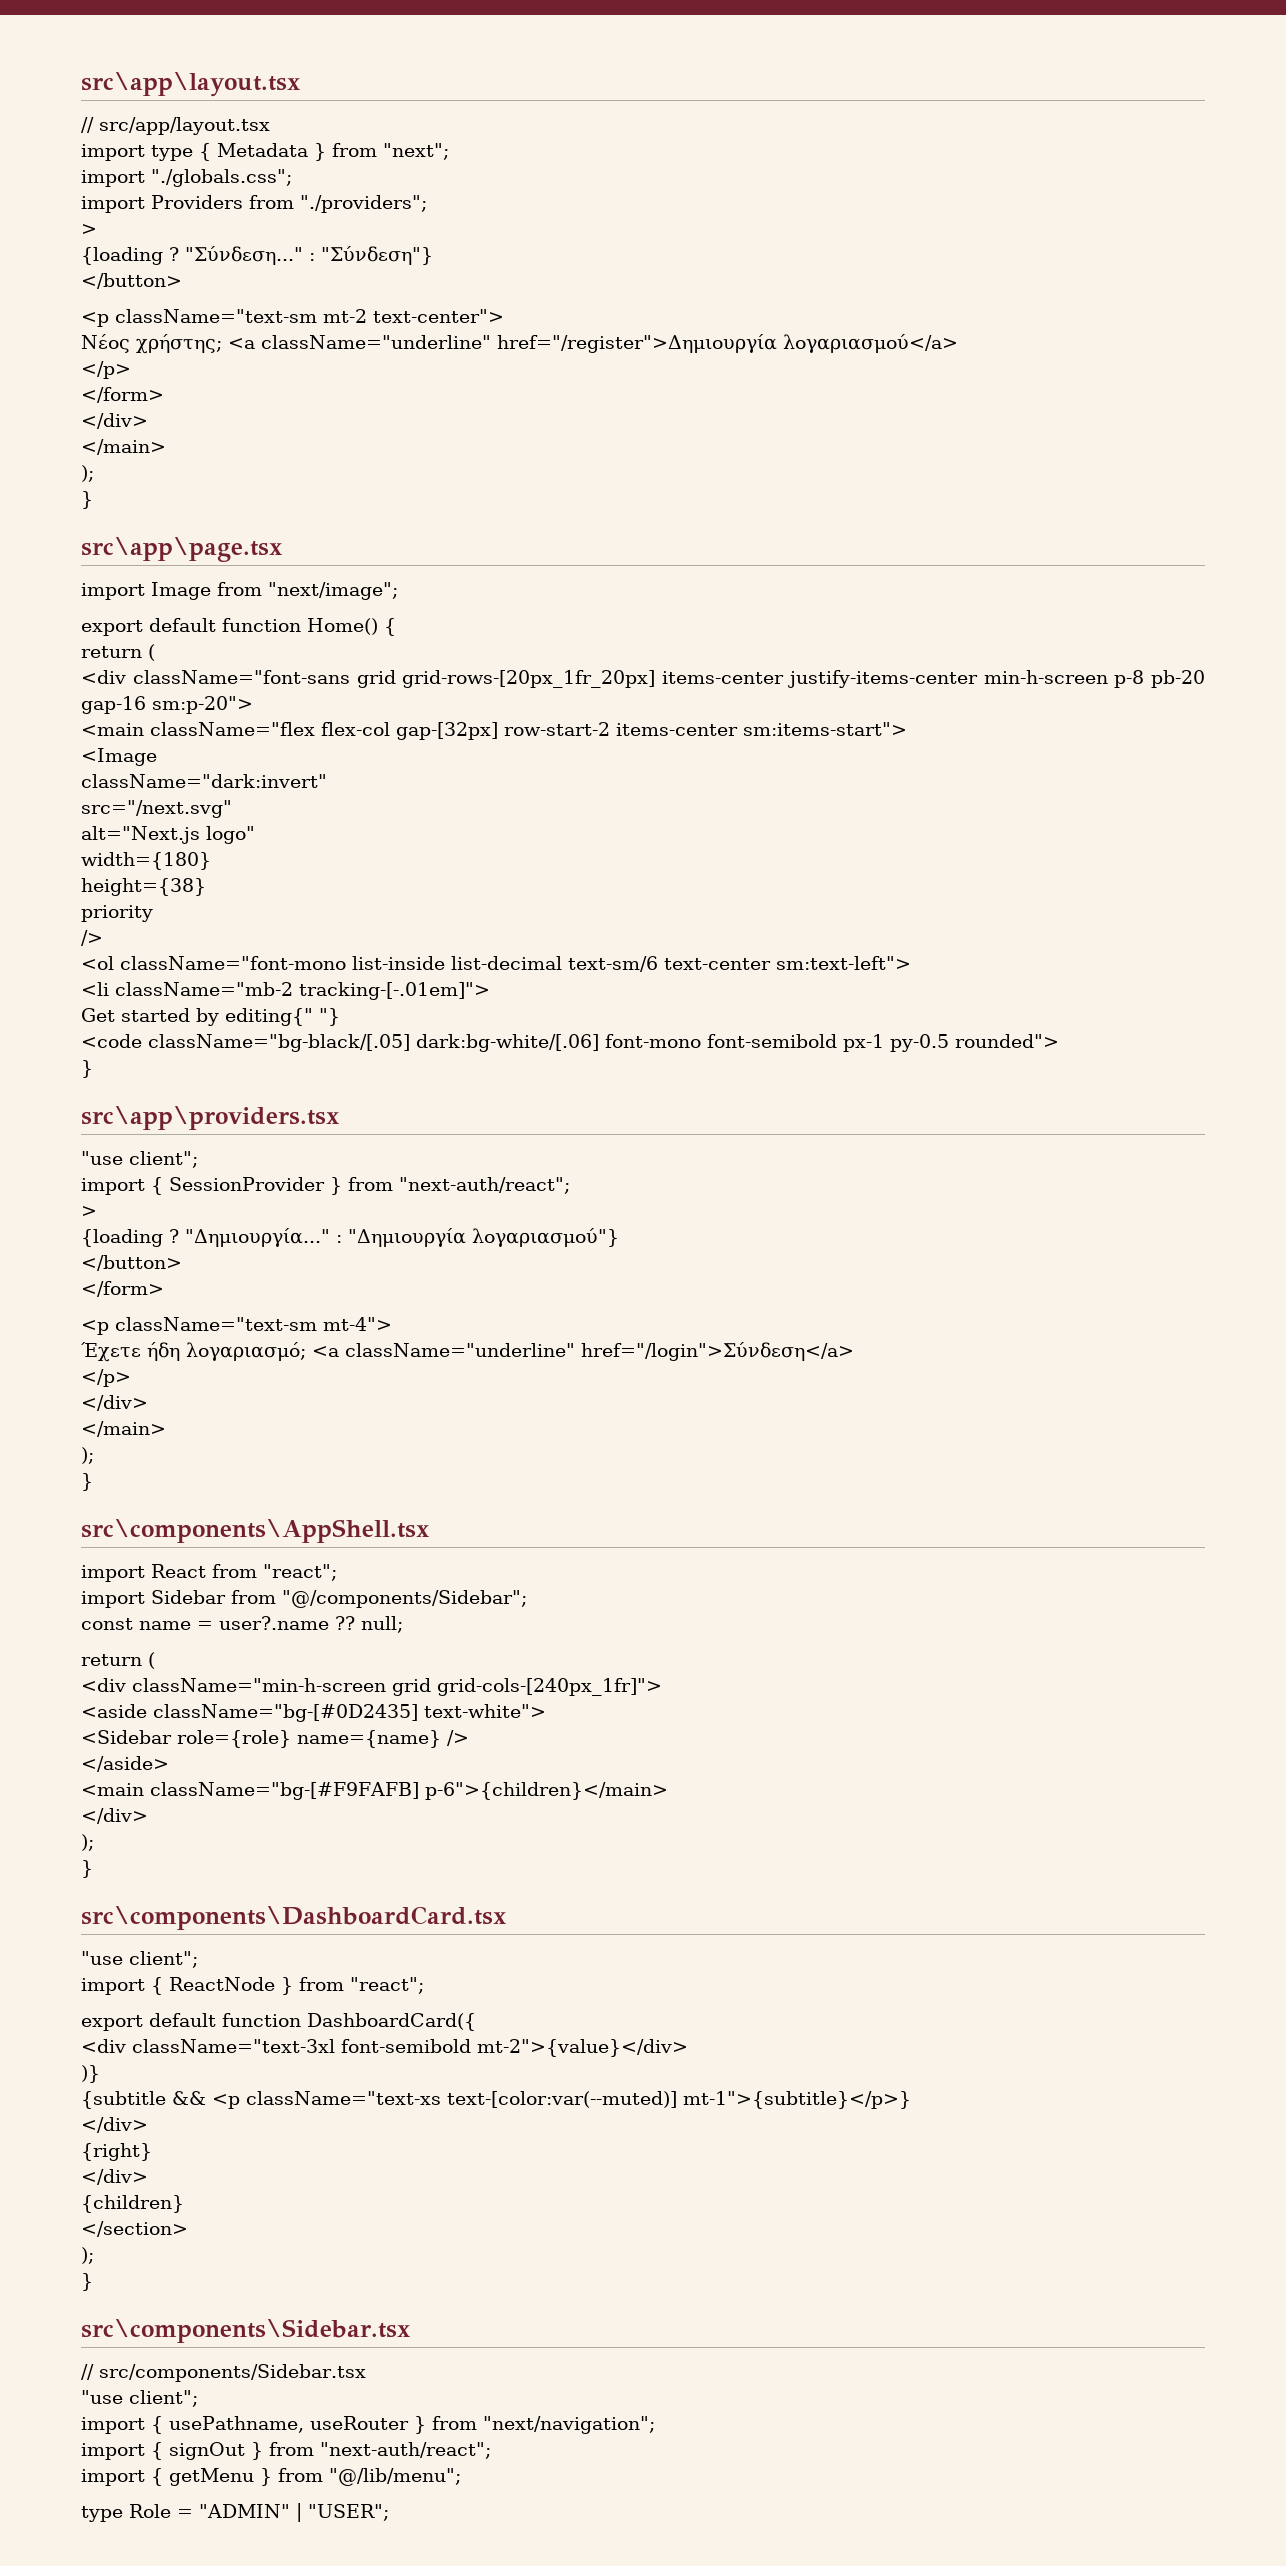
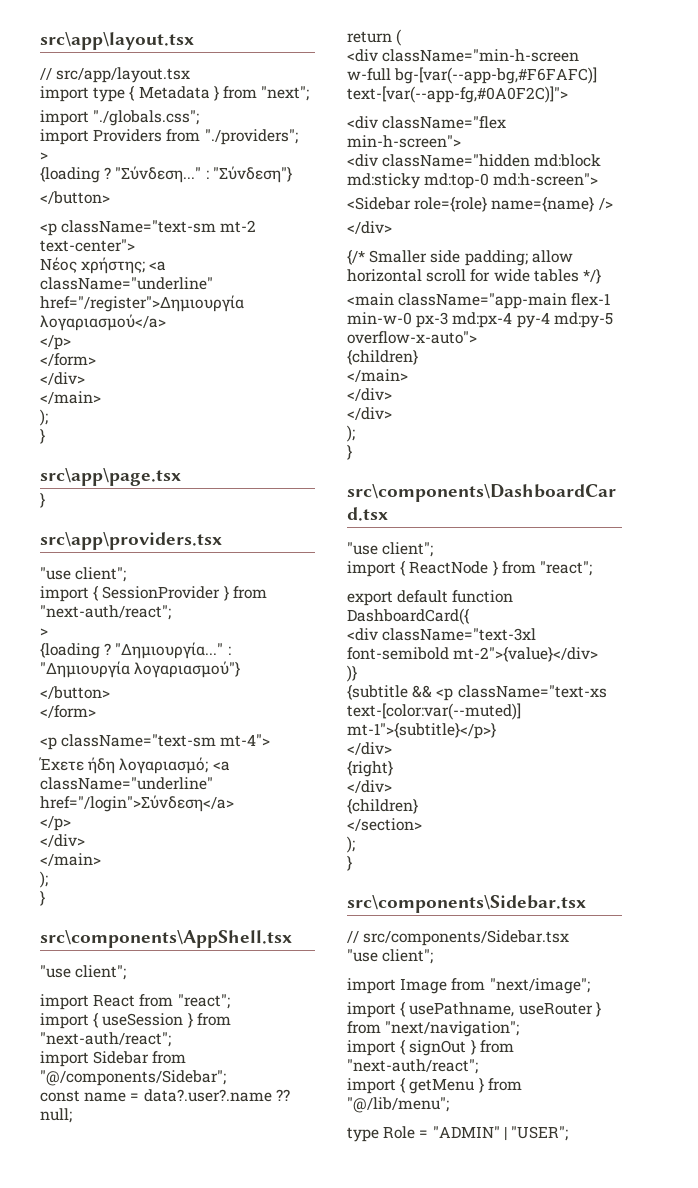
- import Image from "next/image";
- export default function Home() {
- return (
- <div className="font-sans grid grid-rows-[20px_1fr_20px] items-center justify-items-center min-h-screen p-8 pb-20 gap-16 sm:p-20">
- <main className="flex flex-col gap-[32px] row-start-2 items-center sm:items-start">
- <Image
- className="dark:invert"
- src="/next.svg"
- alt="Next.js logo"
- width={180}
- height={38}
- priority
- />
- <ol className="font-mono list-inside list-decimal text-sm/6 text-center sm:text-left">
- <li className="mb-2 tracking-[-.01em]">
- Get started by editing{" "}
- <code className="bg-black/[.05] dark:bg-white/[.06] font-mono font-semibold px-1 py-0.5 rounded">
  src\components\AppShell.tsx
+ "use client";
+ import { useSession } from "next-auth/react";
- const name = user?.name ?? null;
+ const name = data?.user?.name ?? null;
- <div className="min-h-screen grid grid-cols-[240px_1fr]">
- <aside className="bg-[#0D2435] text-white">
+ <div className="min-h-screen w-full bg-[var(--app-bg,#F6FAFC)] text-[var(--app-fg,#0A0F2C)]">
+ <div className="flex min-h-screen">
+ <div className="hidden md:block md:sticky md:top-0 md:h-screen">
  <Sidebar role={role} name={name} />
- </aside>
- <main className="bg-[#F9FAFB] p-6">{children}</main>
+ </div>
+ {/* Smaller side padding; allow horizontal scroll for wide tables */}
+ <main className="app-main flex-1 min-w-0 px-3 md:px-4 py-4 md:py-5 overflow-x-auto">
+ {children}
+ </main>
+ </div>
+ import Image from "next/image";

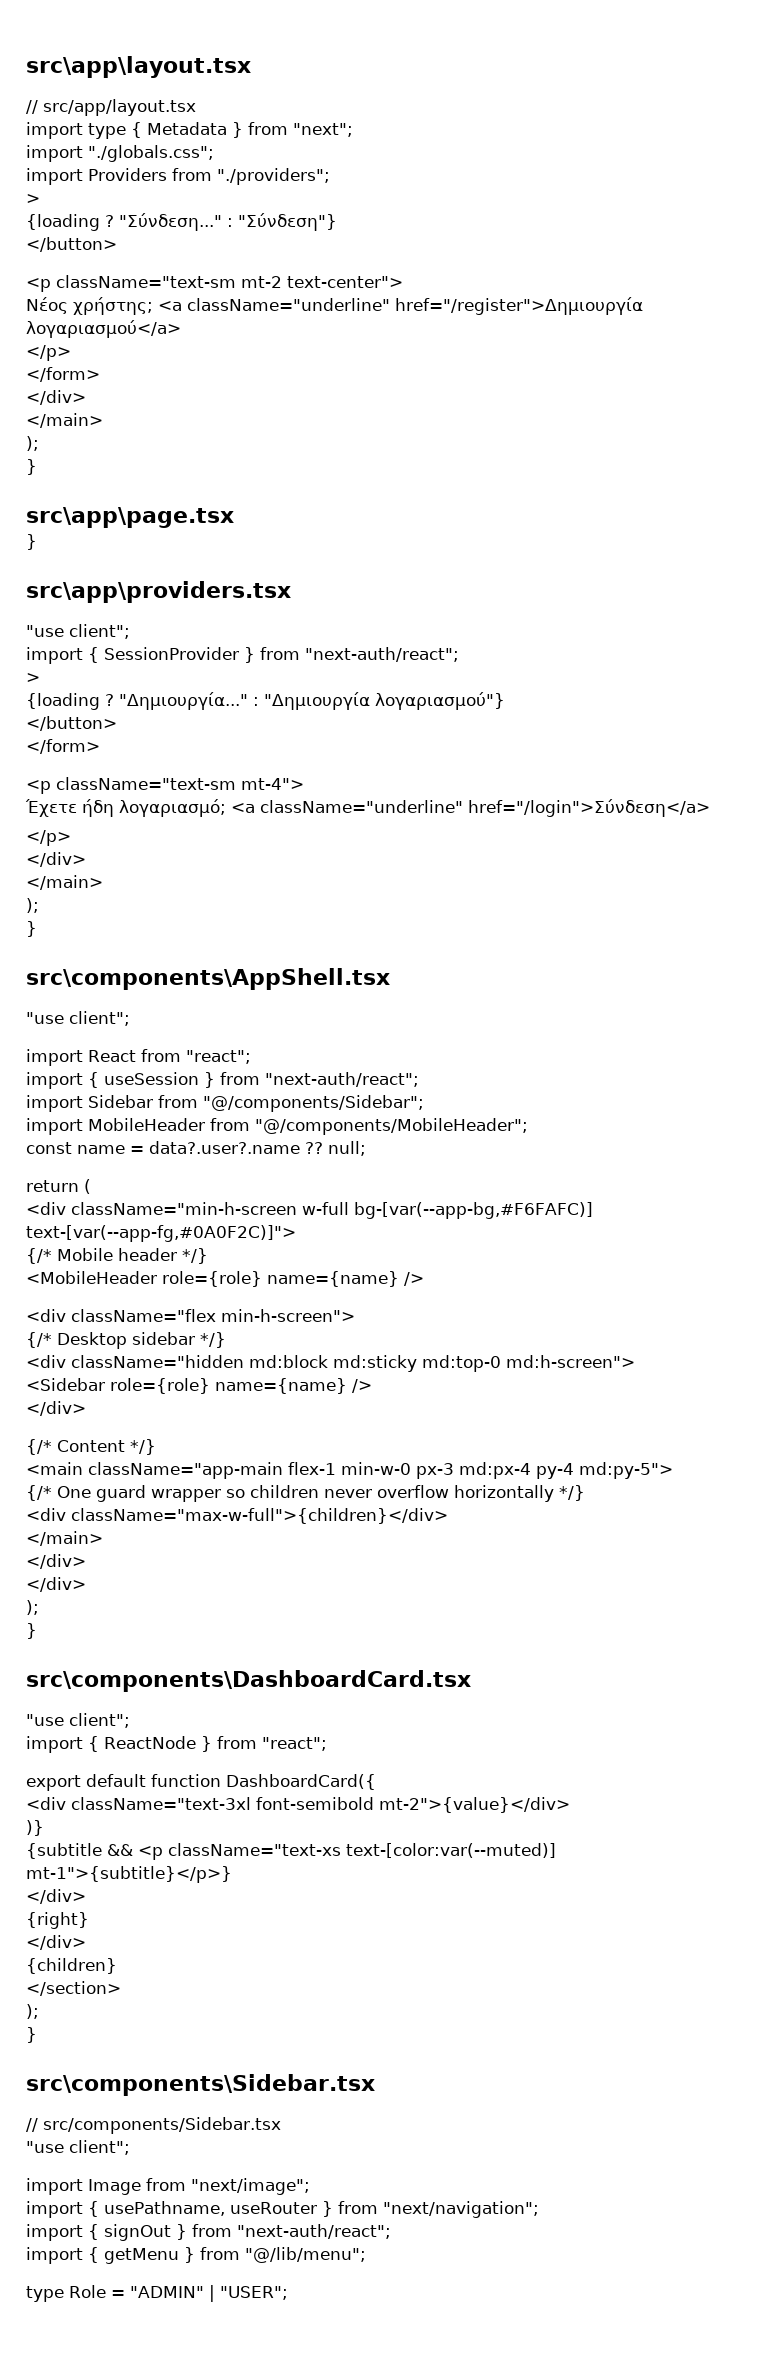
+ import MobileHeader from "@/components/MobileHeader";
+ {/* Mobile header */}
+ <MobileHeader role={role} name={name} />
+ {/* Desktop sidebar */}
- {/* Smaller side padding; allow horizontal scroll for wide tables */}
+ {/* Content */}
- <main className="app-main flex-1 min-w-0 px-3 md:px-4 py-4 md:py-5 overflow-x-auto">
- {children}
+ <main className="app-main flex-1 min-w-0 px-3 md:px-4 py-4 md:py-5">
+ {/* One guard wrapper so children never overflow horizontally */}
+ <div className="max-w-full">{children}</div>

